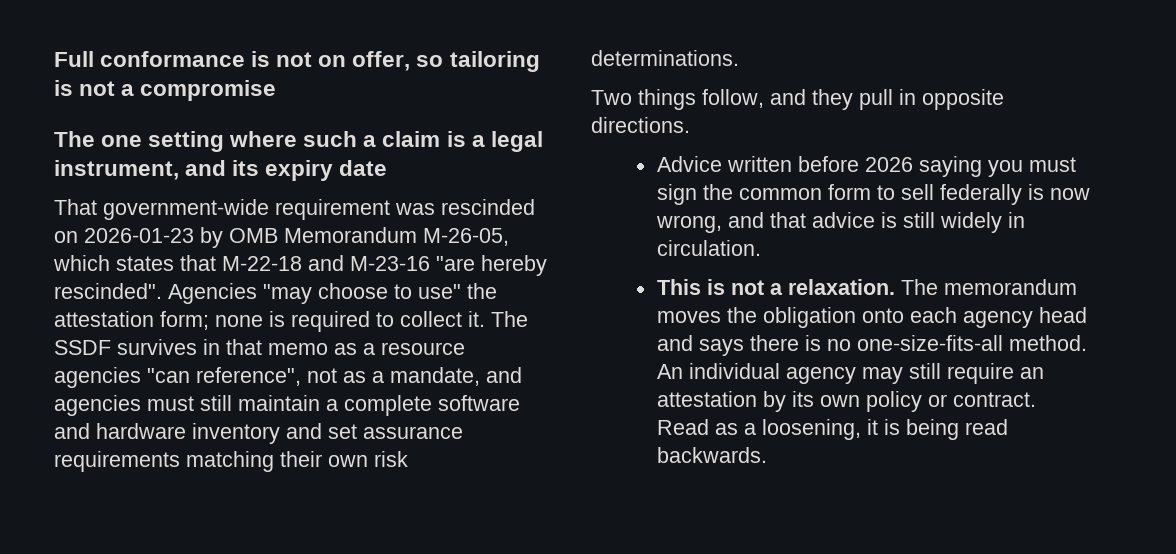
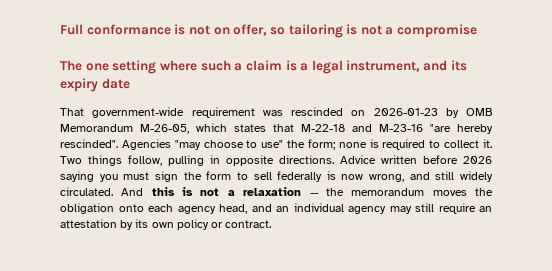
- Agencies "may choose to use" the attestation form; none is required to collect it.
+ Agencies "may choose to use" the form; none is required to collect it.
- The SSDF survives in that memo as a resource agencies "can reference", not as a mandate, and agencies must still maintain a complete software and hardware inventory and set assurance requirements matching their own risk determinations.
- Two things follow, and they pull in opposite directions.
- Advice written before 2026 saying you must sign the common form to sell federally is now wrong, and that advice is still widely in circulation.
- This is not a relaxation. The memorandum moves the obligation onto each agency head and says there is no one-size-fits-all method. An individual agency may still require an attestation by its own policy or contract. Read as a loosening, it is being read backwards.
+ Two things follow, pulling in opposite directions. Advice written before 2026 saying you must sign the form to sell federally is now wrong, and still widely circulated. And this is not a relaxation -- the memorandum moves the obligation onto each agency head, and an individual agency may still require an attestation by its own policy or contract.

